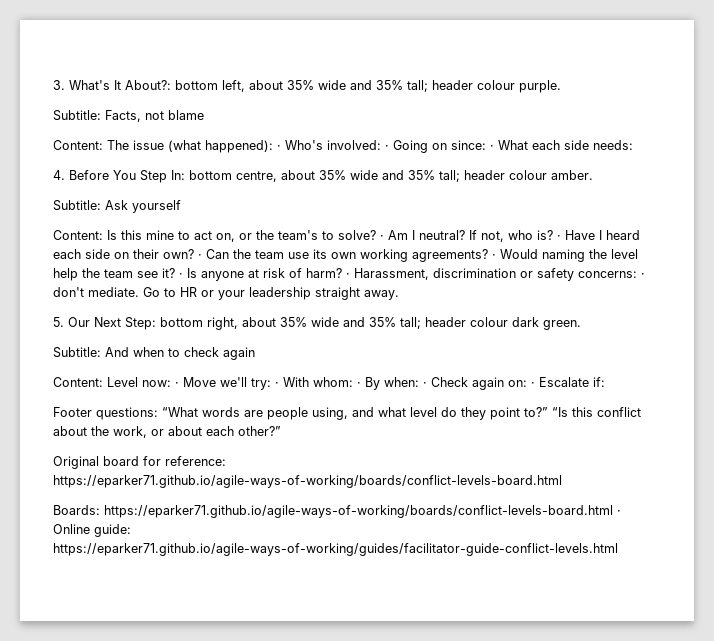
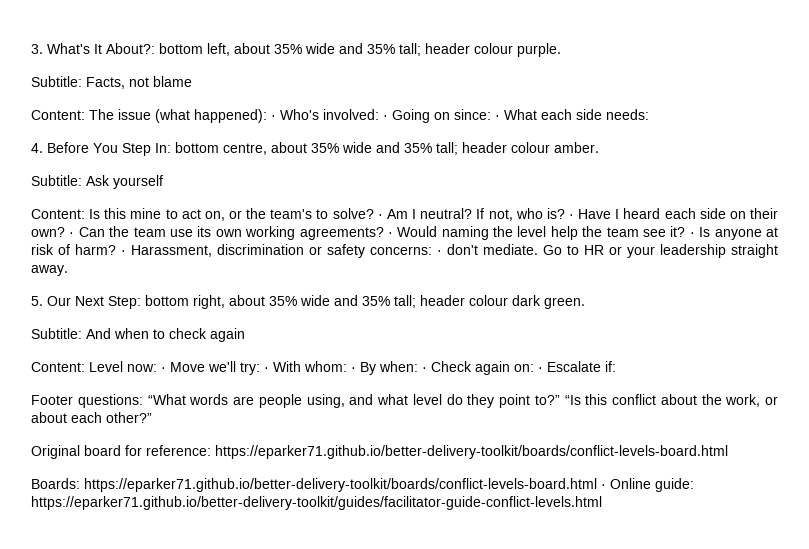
- Original board for reference: https://eparker71.github.io/agile-ways-of-working/boards/conflict-levels-board.html
+ Original board for reference: https://eparker71.github.io/better-delivery-toolkit/boards/conflict-levels-board.html
- Boards: https://eparker71.github.io/agile-ways-of-working/boards/conflict-levels-board.html · Online guide: https://eparker71.github.io/agile-ways-of-working/guides/facilitator-guide-conflict-levels.html
+ Boards: https://eparker71.github.io/better-delivery-toolkit/boards/conflict-levels-board.html · Online guide: https://eparker71.github.io/better-delivery-toolkit/guides/facilitator-guide-conflict-levels.html

